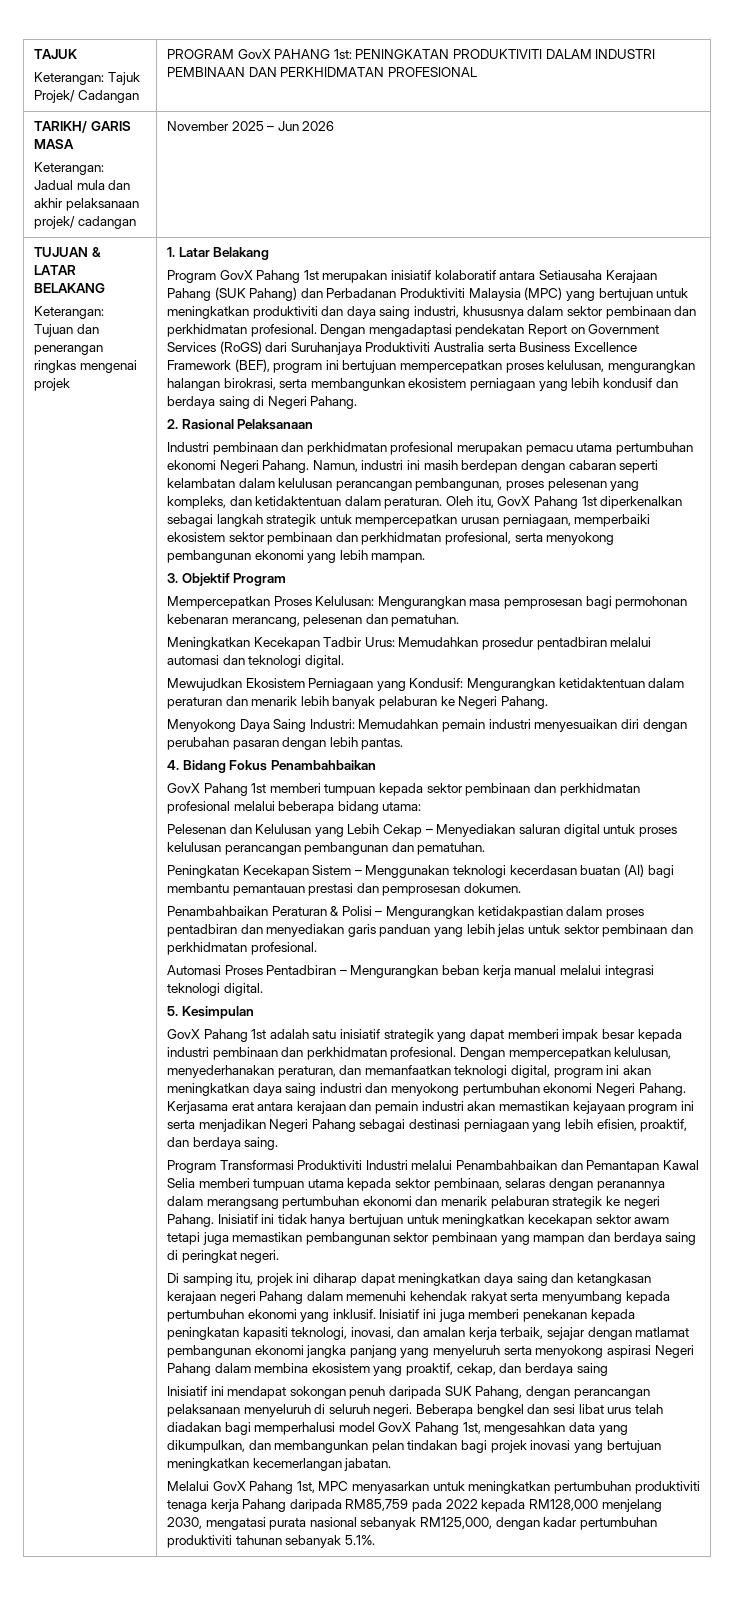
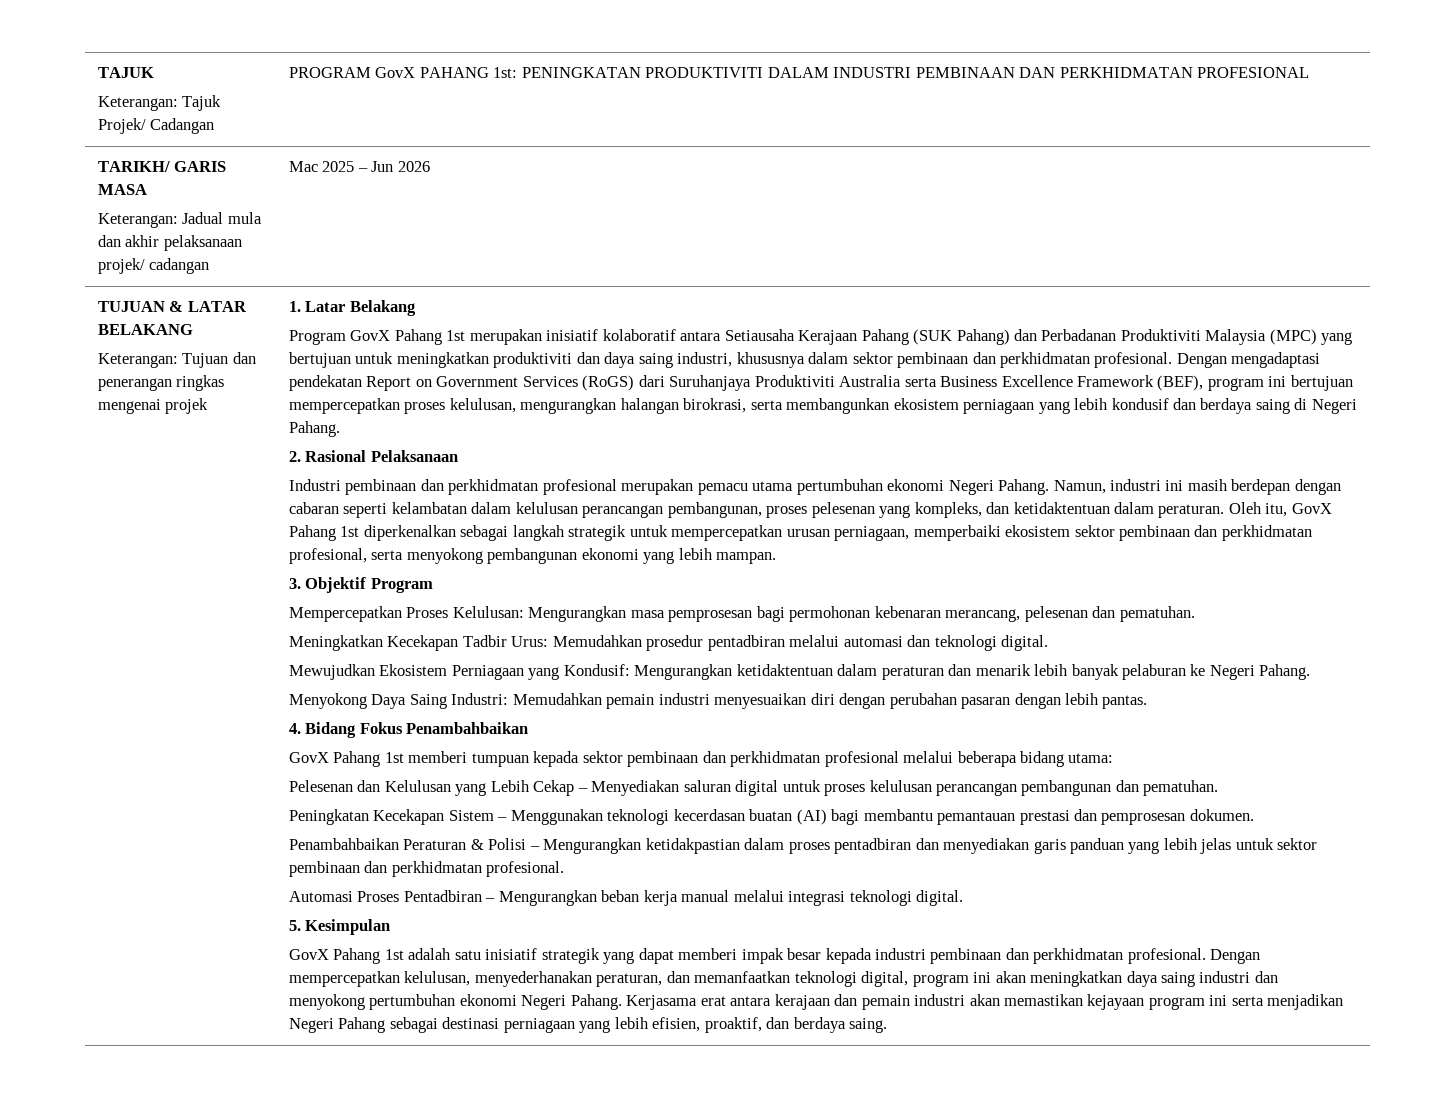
  TARIKH/ GARIS MASA
- Keterangan: Jadual mula dan akhir pelaksanaan projek/ cadangan | November 2025 – Jun 2026
+ Keterangan: Jadual mula dan akhir pelaksanaan projek/ cadangan | Mac 2025 – Jun 2026
- Program Transformasi Produktiviti Industri melalui Penambahbaikan dan Pemantapan Kawal Selia memberi tumpuan utama kepada sektor pembinaan, selaras dengan peranannya dalam merangsang pertumbuhan ekonomi dan menarik pelaburan strategik ke negeri Pahang. Inisiatif ini tidak hanya bertujuan untuk meningkatkan kecekapan sektor awam tetapi juga memastikan pembangunan sektor pembinaan yang mampan dan berdaya saing di peringkat negeri.
- Di samping itu, projek ini diharap dapat meningkatkan daya saing dan ketangkasan kerajaan negeri Pahang dalam memenuhi kehendak rakyat serta menyumbang kepada pertumbuhan ekonomi yang inklusif. Inisiatif ini juga memberi penekanan kepada peningkatan kapasiti teknologi, inovasi, dan amalan kerja terbaik, sejajar dengan matlamat pembangunan ekonomi jangka panjang yang menyeluruh serta menyokong aspirasi Negeri Pahang dalam membina ekosistem yang proaktif, cekap, dan berdaya saing
- Inisiatif ini mendapat sokongan penuh daripada SUK Pahang, dengan perancangan pelaksanaan menyeluruh di seluruh negeri. Beberapa bengkel dan sesi libat urus telah diadakan bagi memperhalusi model GovX Pahang 1st, mengesahkan data yang dikumpulkan, dan membangunkan pelan tindakan bagi projek inovasi yang bertujuan meningkatkan kecemerlangan jabatan.
- Melalui GovX Pahang 1st, MPC menyasarkan untuk meningkatkan pertumbuhan produktiviti tenaga kerja Pahang daripada RM85,759 pada 2022 kepada RM128,000 menjelang 2030, mengatasi purata nasional sebanyak RM125,000, dengan kadar pertumbuhan produktiviti tahunan sebanyak 5.1%.

